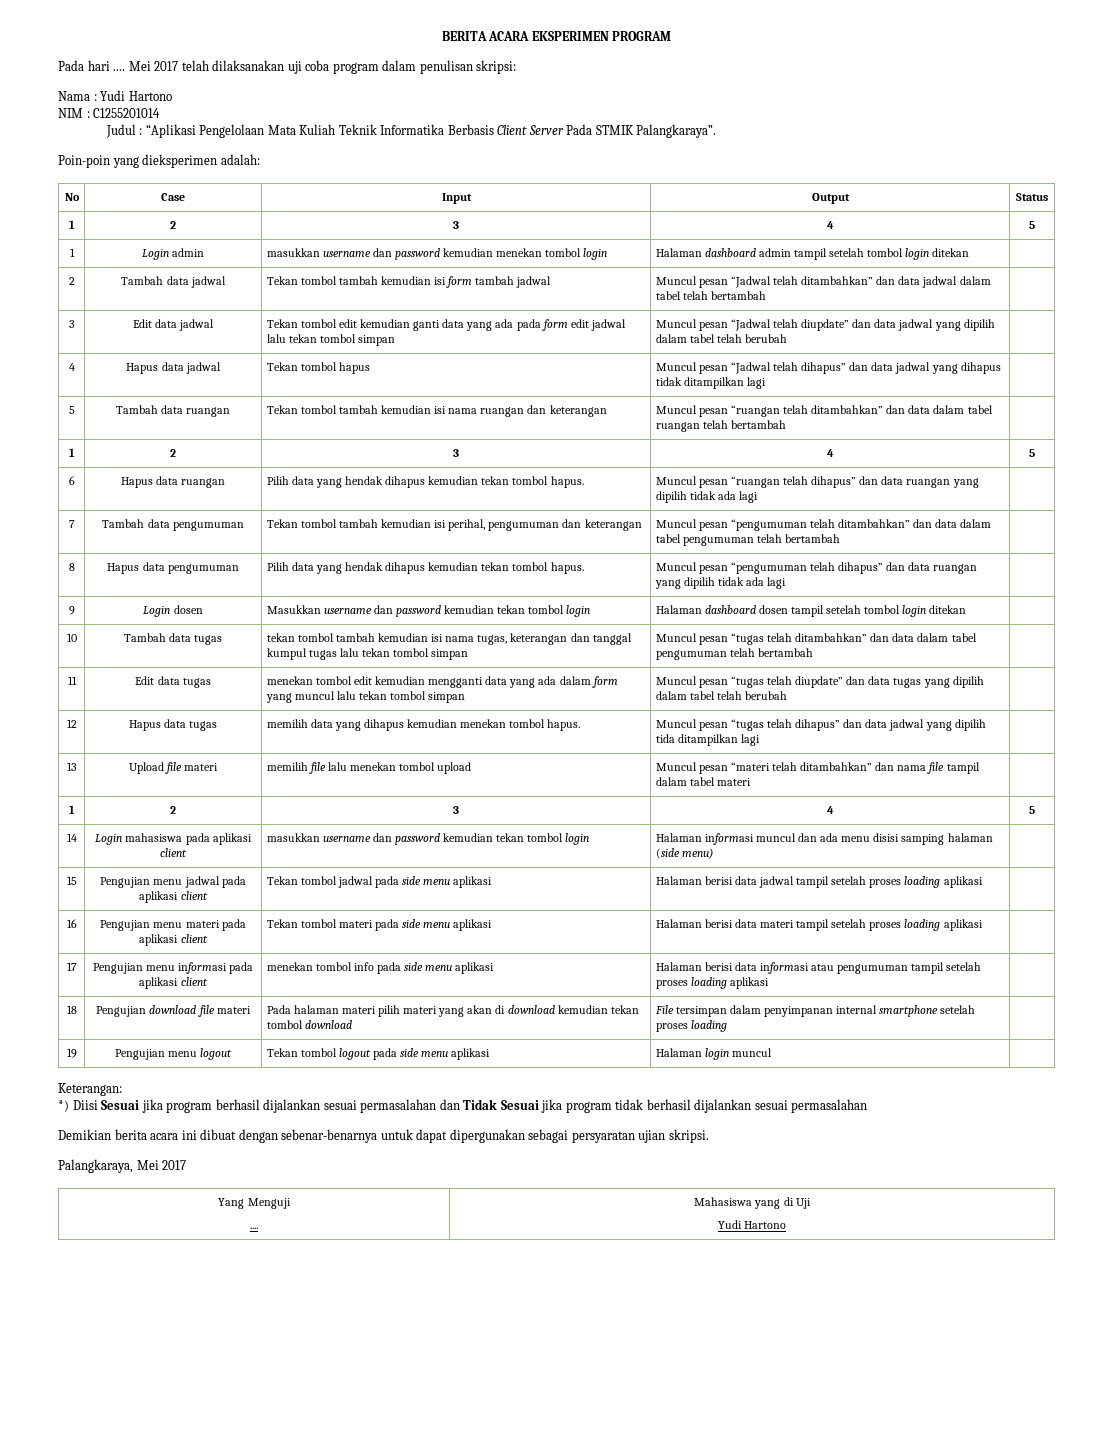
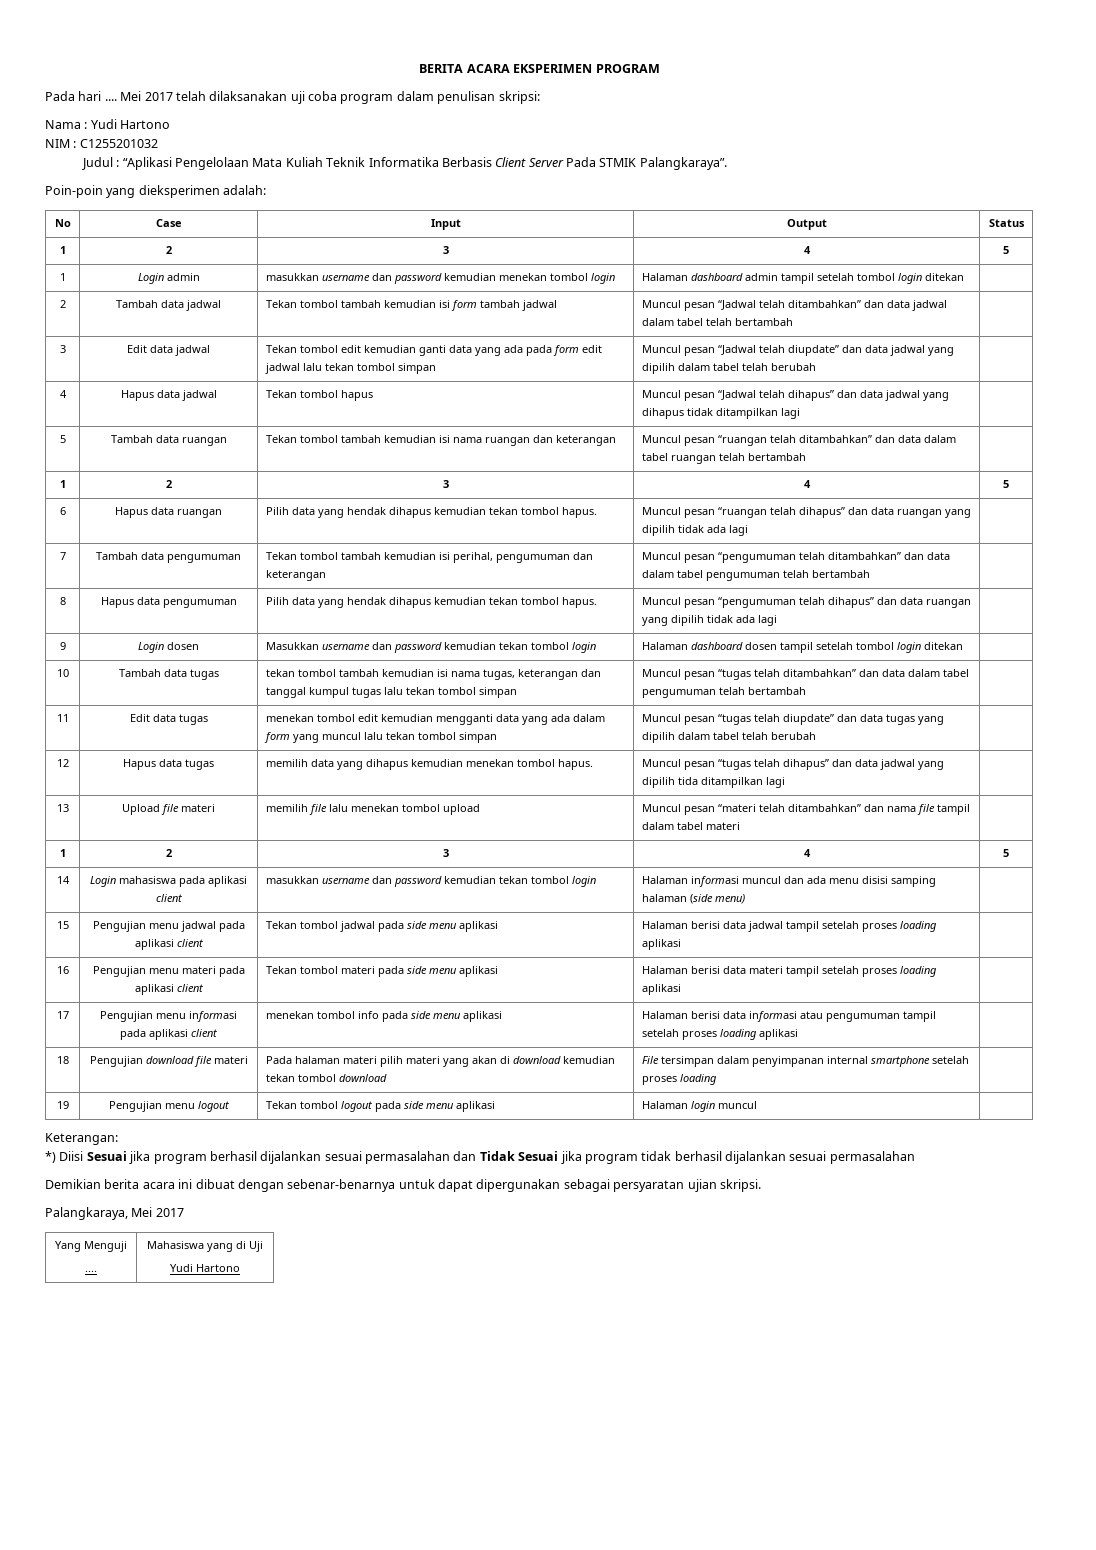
- NIM : C1255201014
+ NIM : C1255201032

